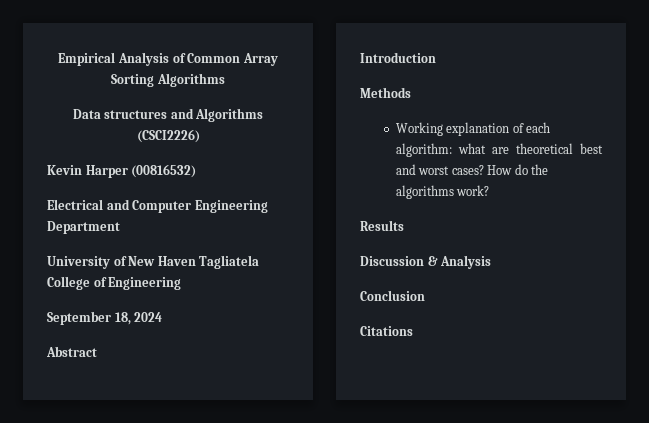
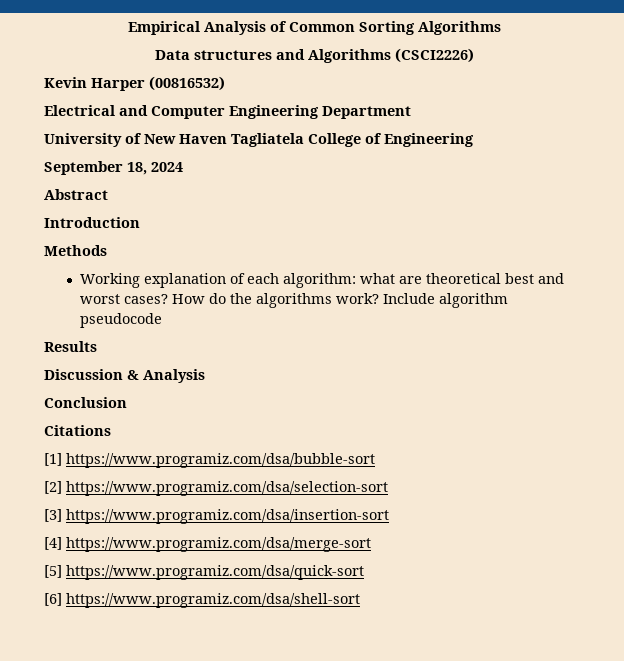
- Empirical Analysis of Common Array Sorting Algorithms
+ Empirical Analysis of Common Sorting Algorithms
+ Include algorithm pseudocode
+ [1] https://www.programiz.com/dsa/bubble-sort
+ [2] https://www.programiz.com/dsa/selection-sort
+ [3] https://www.programiz.com/dsa/insertion-sort
+ [4] https://www.programiz.com/dsa/merge-sort
+ [5] https://www.programiz.com/dsa/quick-sort
+ [6] https://www.programiz.com/dsa/shell-sort

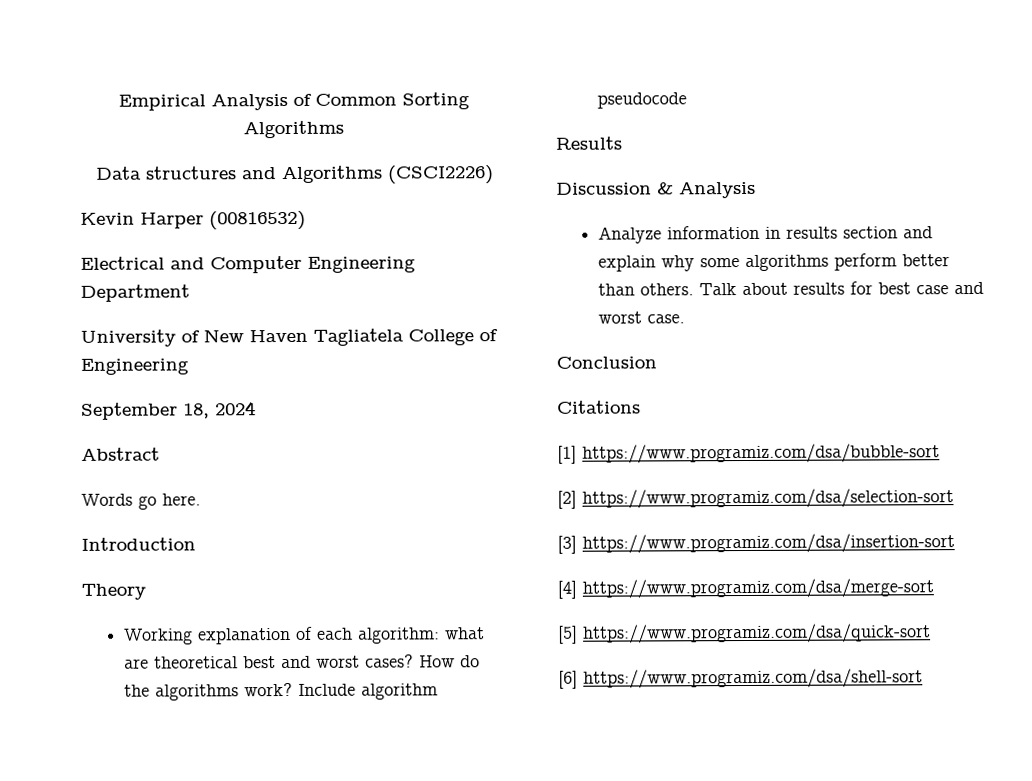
+ Words go here.
- Methods
+ Theory
+ Analyze information in results section and explain why some algorithms perform better than others. Talk about results for best case and worst case.

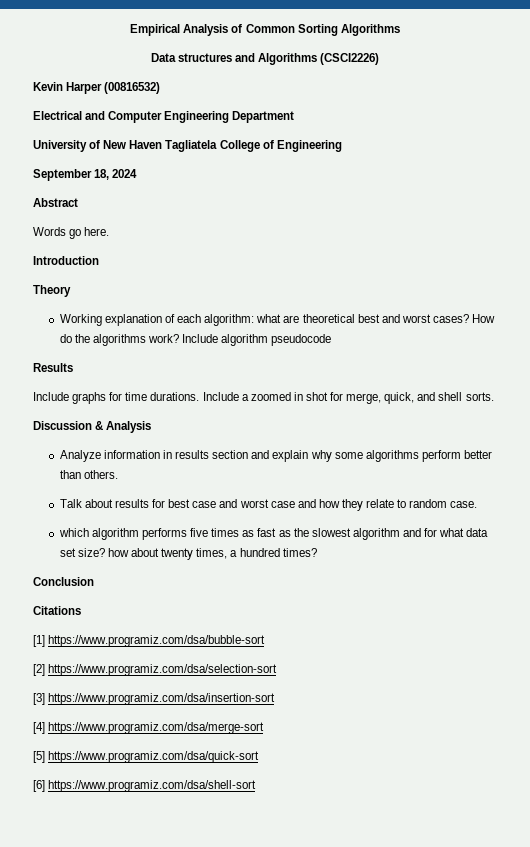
+ Include graphs for time durations. Include a zoomed in shot for merge, quick, and shell sorts.
- Analyze information in results section and explain why some algorithms perform better than others. Talk about results for best case and worst case.
+ Analyze information in results section and explain why some algorithms perform better than others.
+ Talk about results for best case and worst case and how they relate to random case.
+ which algorithm performs five times as fast as the slowest algorithm and for what data set size? how about twenty times, a hundred times?

